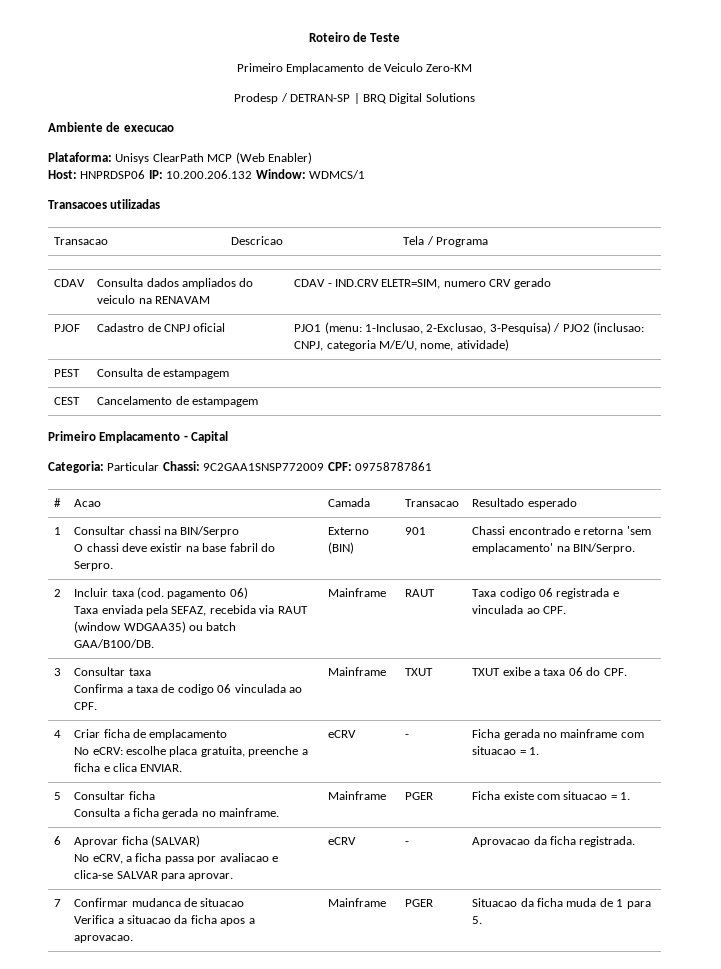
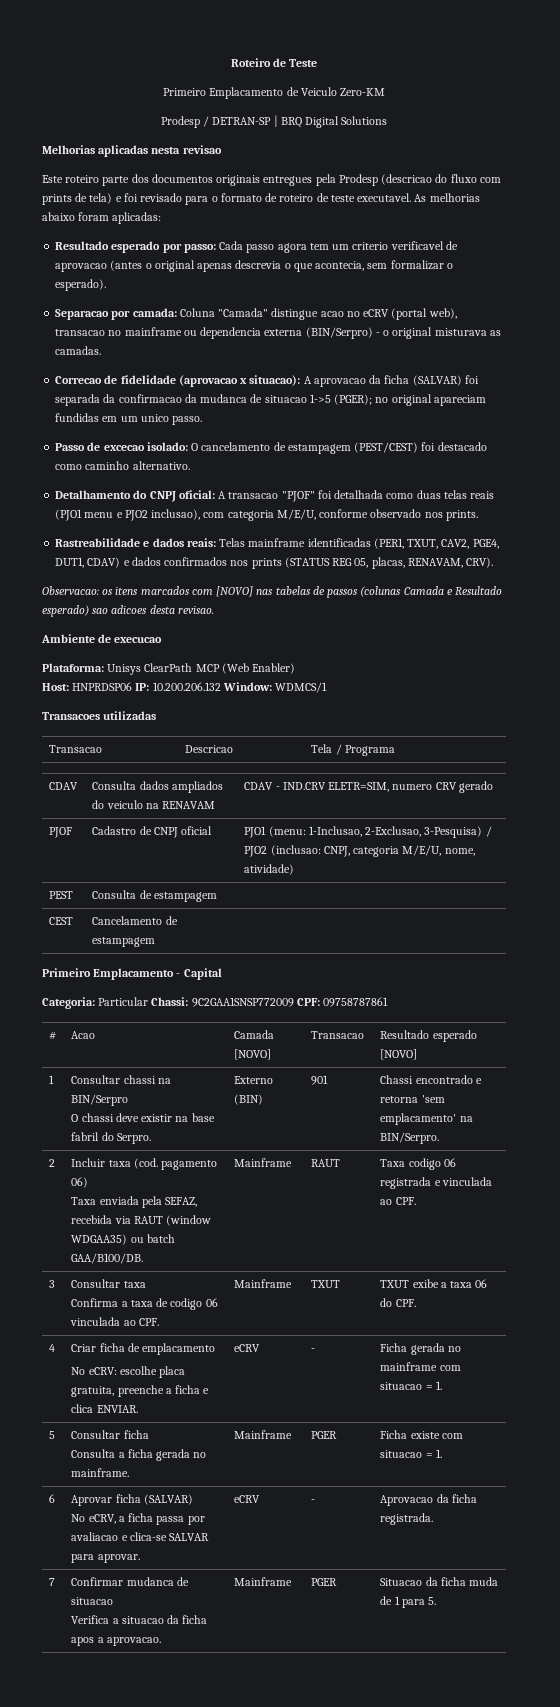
+ Melhorias aplicadas nesta revisao
+ Este roteiro parte dos documentos originais entregues pela Prodesp (descricao do fluxo com prints de tela) e foi revisado para o formato de roteiro de teste executavel. As melhorias abaixo foram aplicadas:
+ Resultado esperado por passo: Cada passo agora tem um criterio verificavel de aprovacao (antes o original apenas descrevia o que acontecia, sem formalizar o esperado).
+ Separacao por camada: Coluna "Camada" distingue acao no eCRV (portal web), transacao no mainframe ou dependencia externa (BIN/Serpro) - o original misturava as camadas.
+ Correcao de fidelidade (aprovacao x situacao): A aprovacao da ficha (SALVAR) foi separada da confirmacao da mudanca de situacao 1->5 (PGER); no original apareciam fundidas em um unico passo.
+ Passo de excecao isolado: O cancelamento de estampagem (PEST/CEST) foi destacado como caminho alternativo.
+ Detalhamento do CNPJ oficial: A transacao "PJOF" foi detalhada como duas telas reais (PJO1 menu e PJO2 inclusao), com categoria M/E/U, conforme observado nos prints.
+ Rastreabilidade e dados reais: Telas mainframe identificadas (PER1, TXUT, CAV2, PGE4, DUT1, CDAV) e dados confirmados nos prints (STATUS REG 05, placas, RENAVAM, CRV).
+ Observacao: os itens marcados com [NOVO] nas tabelas de passos (colunas Camada e Resultado esperado) sao adicoes desta revisao.
- # | Acao | Camada | Transacao | Resultado esperado
+ # | Acao | Camada [NOVO] | Transacao | Resultado esperado [NOVO]

